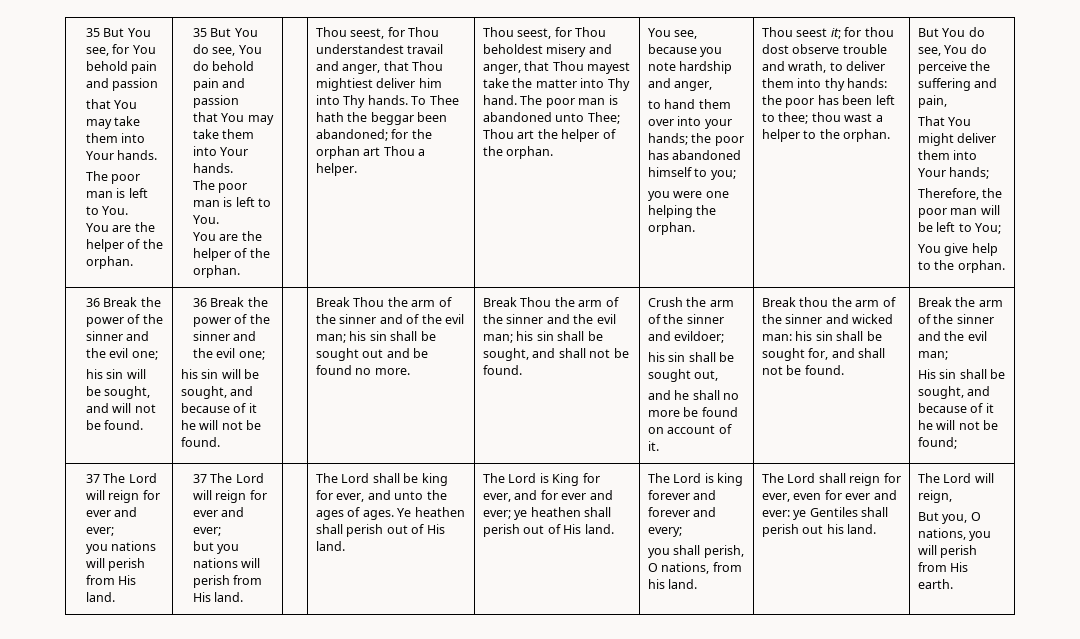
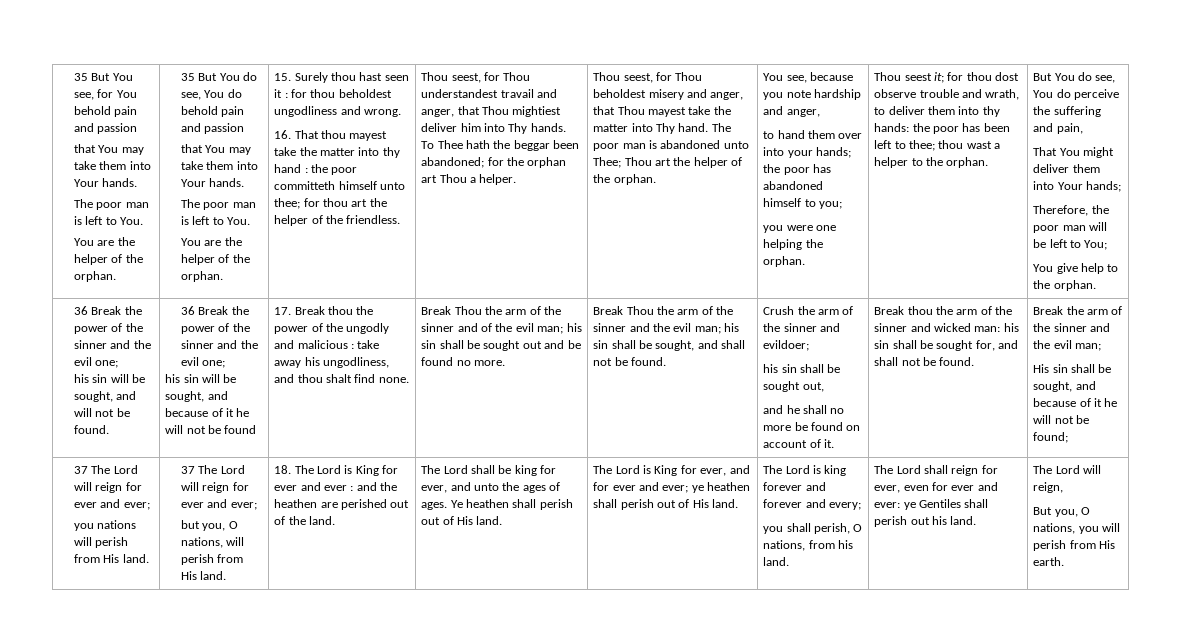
+ 15. Surely thou hast seen it : for thou beholdest ungodliness and wrong.
+ 16. That thou mayest take the matter into thy hand : the poor committeth himself unto thee; for thou art the helper of the friendless.
- his sin will be sought, and because of it he will not be found.
+ his sin will be sought, and because of it he will not be found | 17. Break thou the power of the ungodly and malicious : take away his ungodliness, and thou shalt find none.
- but you nations will perish from His land.
+ but you, O nations, will perish from His land. | 18. The Lord is King for ever and ever : and the heathen are perished out of the land.

